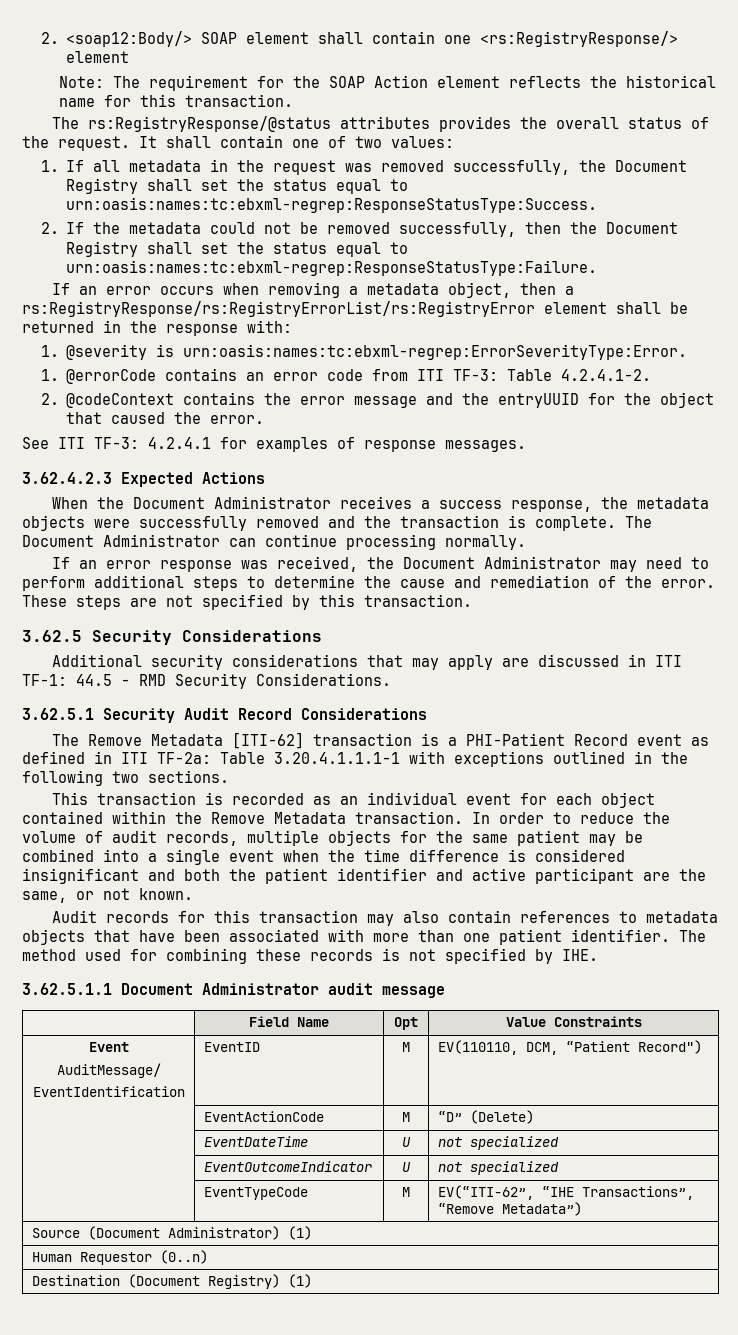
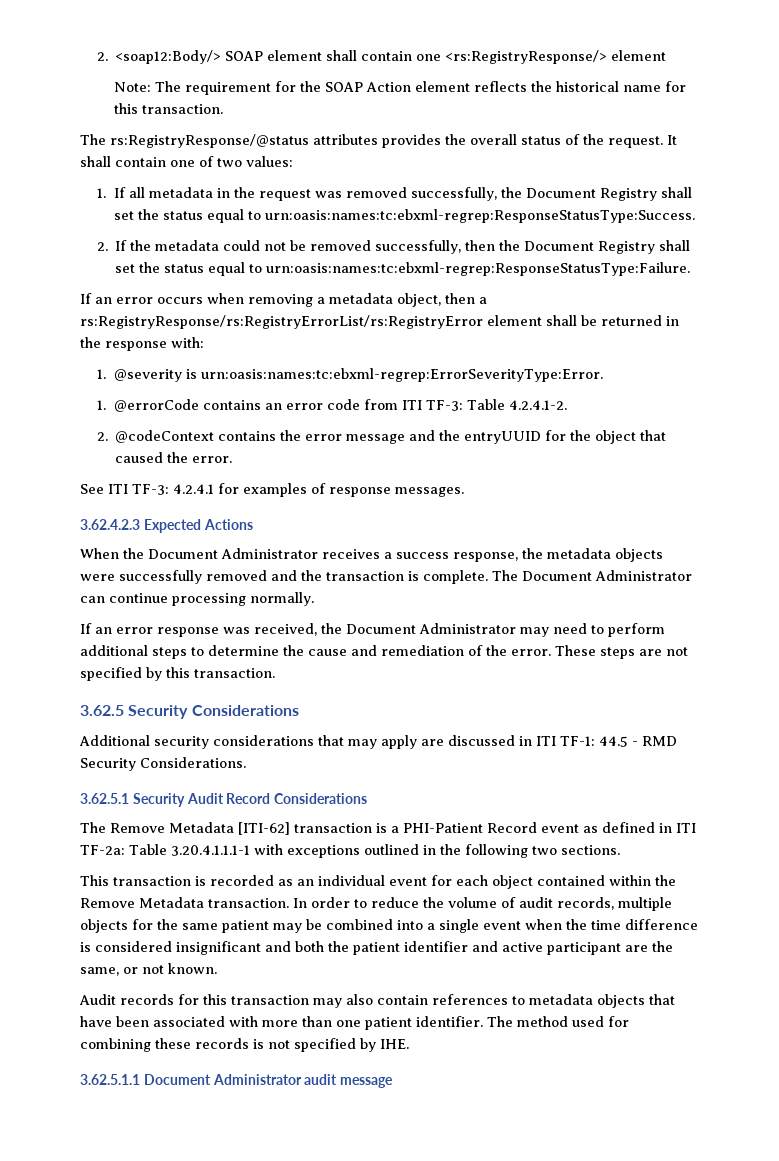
- | Field Name | Opt | Value Constraints
- Event
- AuditMessage/
- EventIdentification | EventID | M | EV(110110, DCM, “Patient Record")
- | EventActionCode | M | “D” (Delete)
- | EventDateTime | U | not specialized
- | EventOutcomeIndicator | U | not specialized
- | EventTypeCode | M | EV(“ITI-62”, “IHE Transactions”, “Remove Metadata”)
- Source (Document Administrator) (1)
- Human Requestor (0..n)
- Destination (Document Registry) (1)

